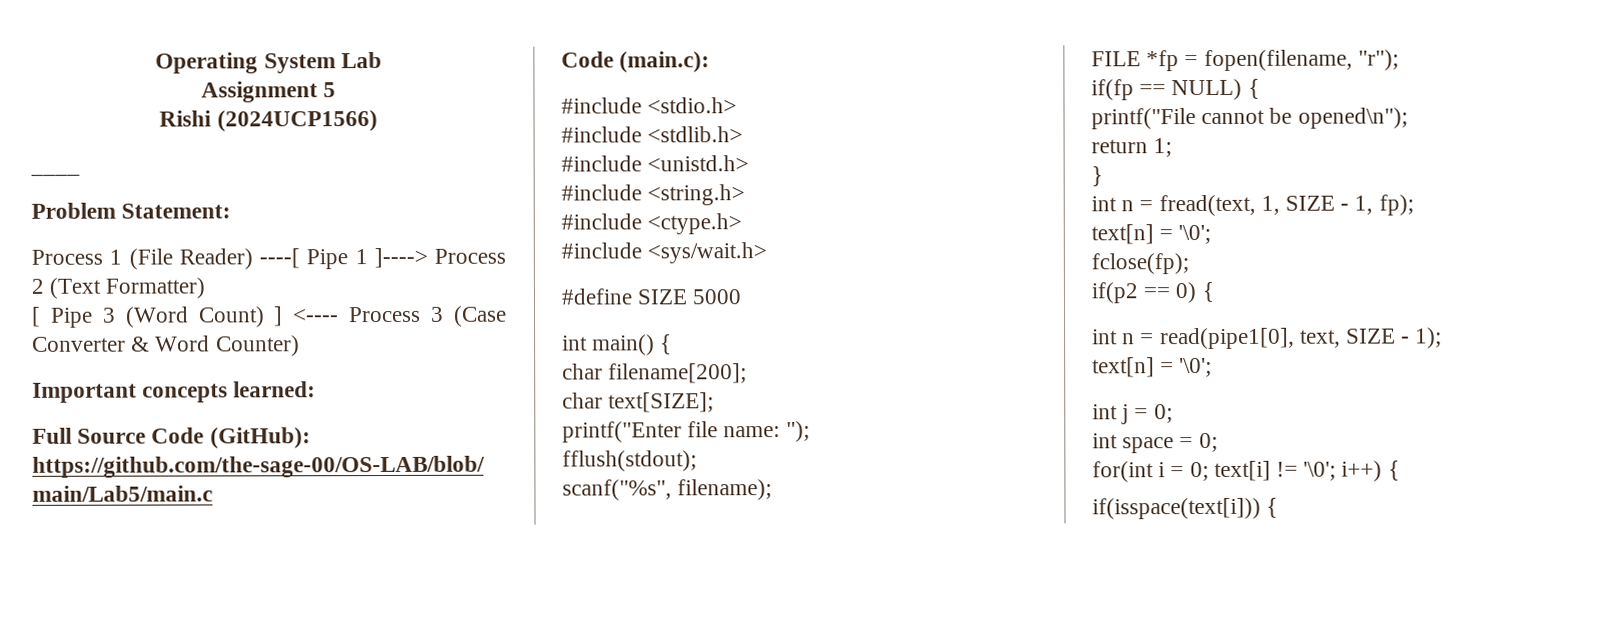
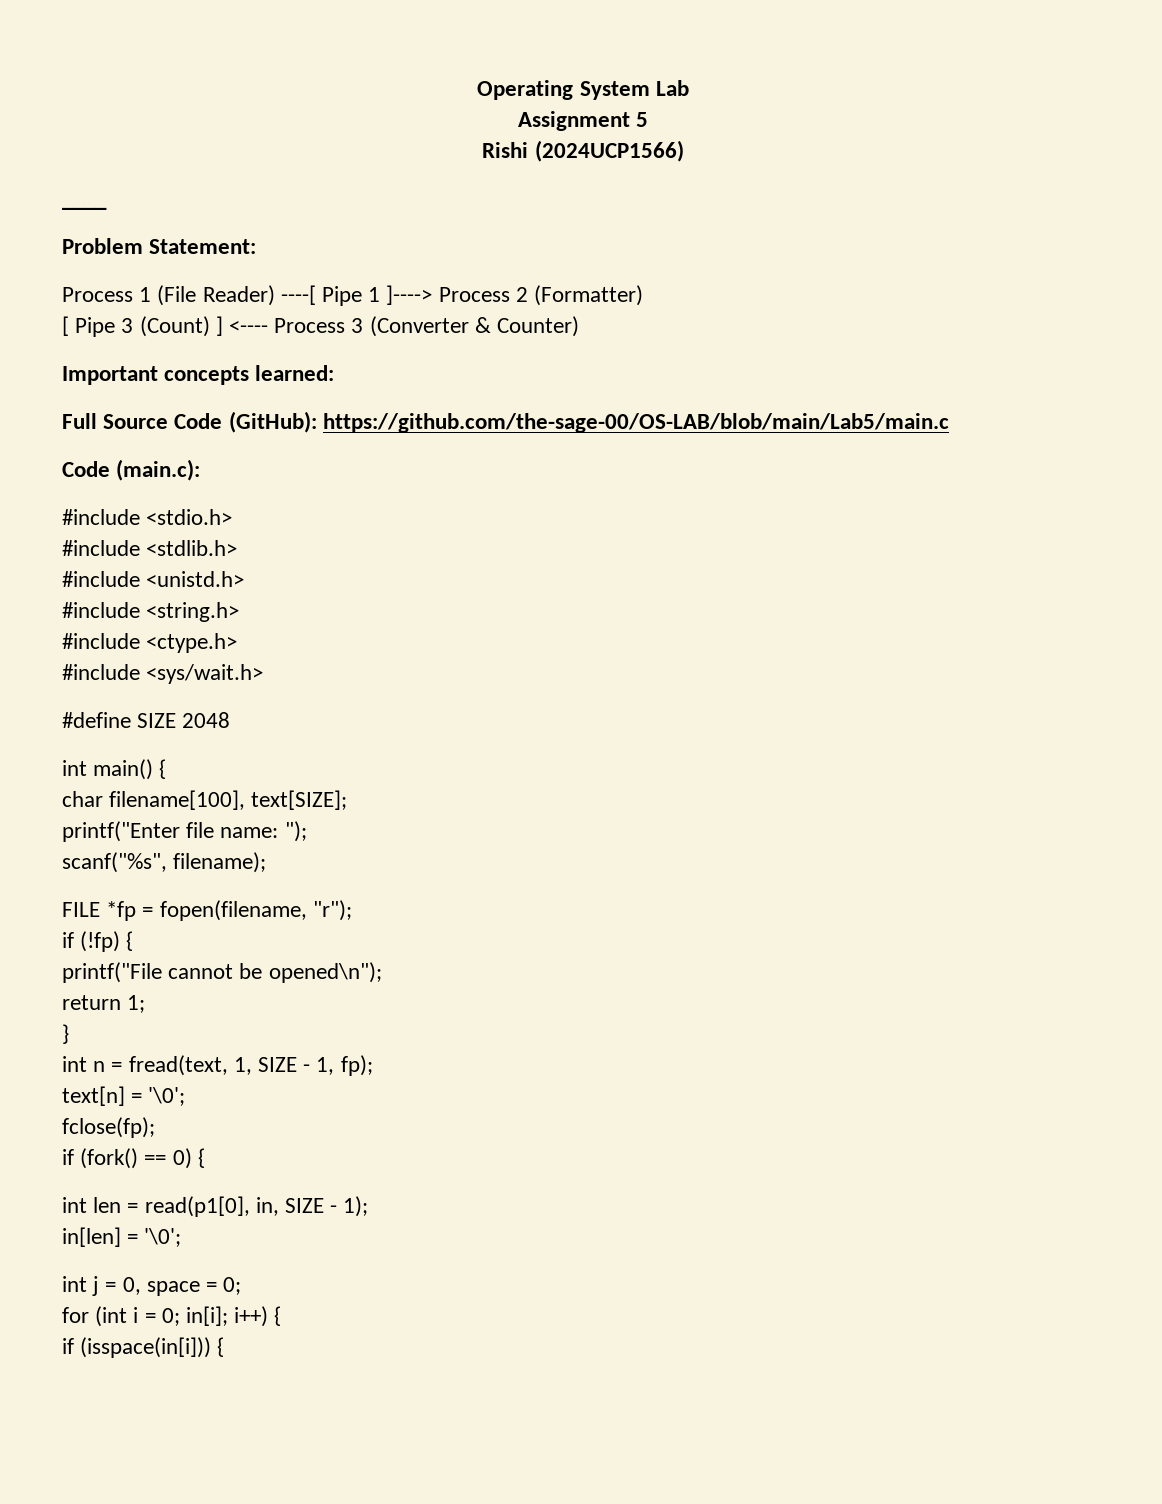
- Process 1 (File Reader) ----[ Pipe 1 ]----> Process 2 (Text Formatter)
+ Process 1 (File Reader) ----[ Pipe 1 ]----> Process 2 (Formatter)
- [ Pipe 3 (Word Count) ] <---- Process 3 (Case Converter & Word Counter)
+ [ Pipe 3 (Count) ] <---- Process 3 (Converter & Counter)
- #define SIZE 5000
+ #define SIZE 2048
- char filename[200];
- char text[SIZE];
+ char filename[100], text[SIZE];
- fflush(stdout);
- if(fp == NULL) {
+ if (!fp) {
- if(p2 == 0) {
+ if (fork() == 0) {
- int n = read(pipe1[0], text, SIZE - 1);
- text[n] = '\0';
+ int len = read(p1[0], in, SIZE - 1);
+ in[len] = '\0';
- int j = 0;
- int space = 0;
+ int j = 0, space = 0;
- for(int i = 0; text[i] != '\0'; i++) {
+ for (int i = 0; in[i]; i++) {
- if(isspace(text[i])) {
+ if (isspace(in[i])) {

